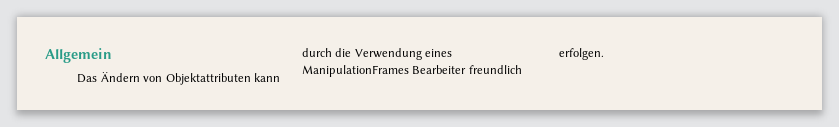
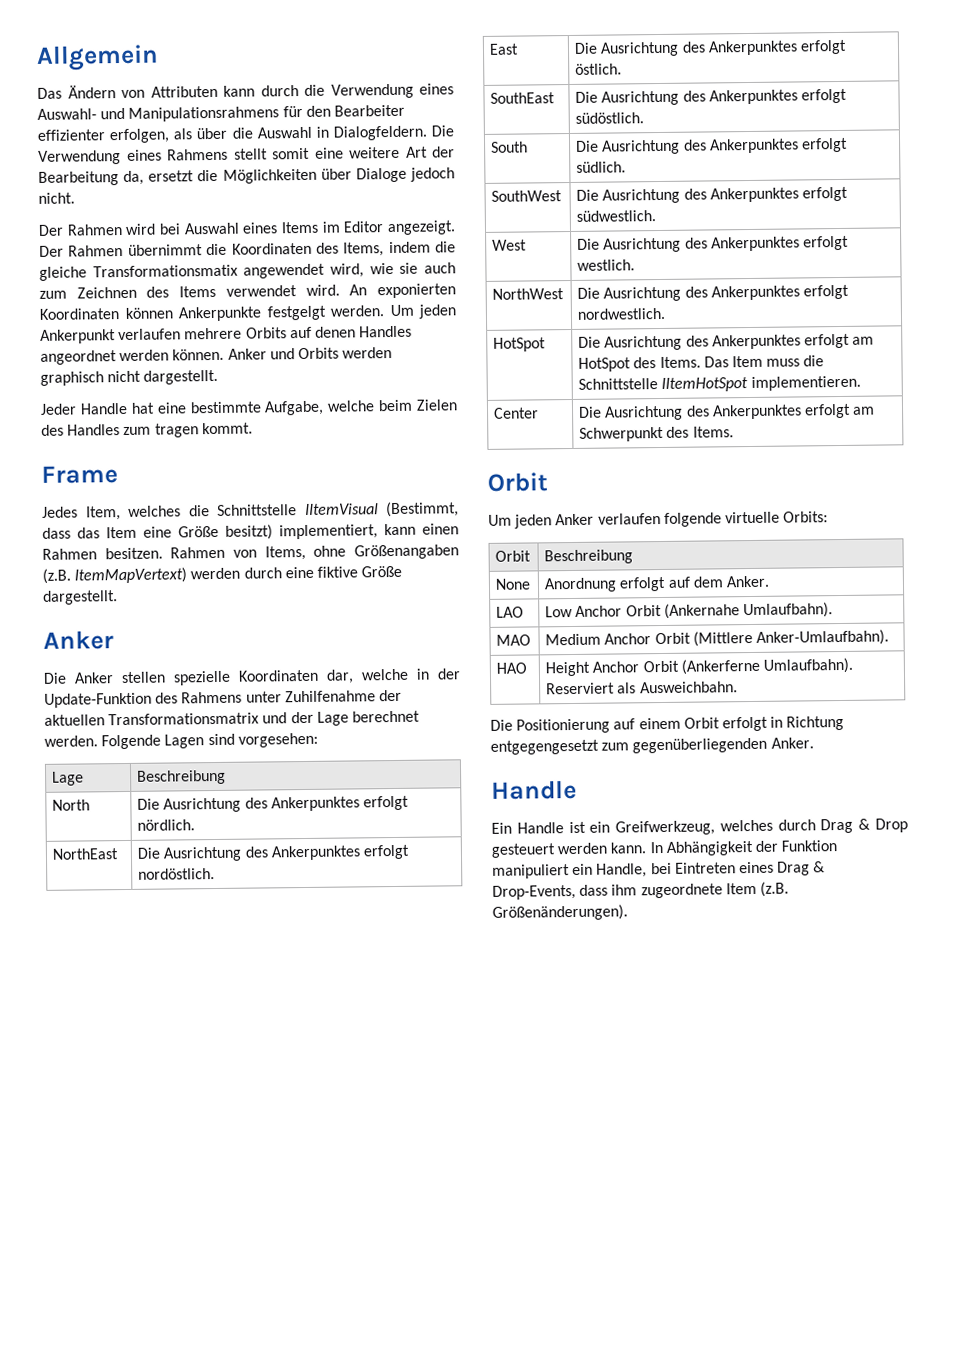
- Das Ändern von Objektattributen kann durch die Verwendung eines ManipulationFrames Bearbeiter freundlich erfolgen.
+ Das Ändern von Attributen kann durch die Verwendung eines Auswahl- und Manipulationsrahmens für den Bearbeiter effizienter erfolgen, als über die Auswahl in Dialogfeldern. Die Verwendung eines Rahmens stellt somit eine weitere Art der Bearbeitung da, ersetzt die Möglichkeiten über Dialoge jedoch nicht.
+ Der Rahmen wird bei Auswahl eines Items im Editor angezeigt. Der Rahmen übernimmt die Koordinaten des Items, indem die gleiche Transformationsmatix angewendet wird, wie sie auch zum Zeichnen des Items verwendet wird. An exponierten Koordinaten können Ankerpunkte festgelgt werden. Um jeden Ankerpunkt verlaufen mehrere Orbits auf denen Handles angeordnet werden können. Anker und Orbits werden graphisch nicht dargestellt.
+ Jeder Handle hat eine bestimmte Aufgabe, welche beim Zielen des Handles zum tragen kommt.
+ Frame
+ Jedes Item, welches die Schnittstelle IItemVisual (Bestimmt, dass das Item eine Größe besitzt) implementiert, kann einen Rahmen besitzen. Rahmen von Items, ohne Größenangaben (z.B. ItemMapVertext) werden durch eine fiktive Größe dargestellt.
+ Anker
+ Die Anker stellen spezielle Koordinaten dar, welche in der Update-Funktion des Rahmens unter Zuhilfenahme der aktuellen Transformationsmatrix und der Lage berechnet werden. Folgende Lagen sind vorgesehen:
+ Lage | Beschreibung
+ North | Die Ausrichtung des Ankerpunktes erfolgt nördlich.
+ NorthEast | Die Ausrichtung des Ankerpunktes erfolgt nordöstlich.
+ East | Die Ausrichtung des Ankerpunktes erfolgt östlich.
+ SouthEast | Die Ausrichtung des Ankerpunktes erfolgt südöstlich.
+ South | Die Ausrichtung des Ankerpunktes erfolgt südlich.
+ SouthWest | Die Ausrichtung des Ankerpunktes erfolgt südwestlich.
+ West | Die Ausrichtung des Ankerpunktes erfolgt westlich.
+ NorthWest | Die Ausrichtung des Ankerpunktes erfolgt nordwestlich.
+ HotSpot | Die Ausrichtung des Ankerpunktes erfolgt am HotSpot des Items. Das Item muss die Schnittstelle IItemHotSpot implementieren.
+ Center | Die Ausrichtung des Ankerpunktes erfolgt am Schwerpunkt des Items.
+ Orbit
+ Um jeden Anker verlaufen folgende virtuelle Orbits:
+ Orbit | Beschreibung
+ None | Anordnung erfolgt auf dem Anker.
+ LAO | Low Anchor Orbit (Ankernahe Umlaufbahn).
+ MAO | Medium Anchor Orbit (Mittlere Anker-Umlaufbahn).
+ HAO | Height Anchor Orbit (Ankerferne Umlaufbahn). Reserviert als Ausweichbahn.
+ Die Positionierung auf einem Orbit erfolgt in Richtung entgegengesetzt zum gegenüberliegenden Anker.
+ Handle
+ Ein Handle ist ein Greifwerkzeug, welches durch Drag & Drop gesteuert werden kann. In Abhängigkeit der Funktion manipuliert ein Handle, bei Eintreten eines Drag & Drop-Events, dass ihm zugeordnete Item (z.B. Größenänderungen).

